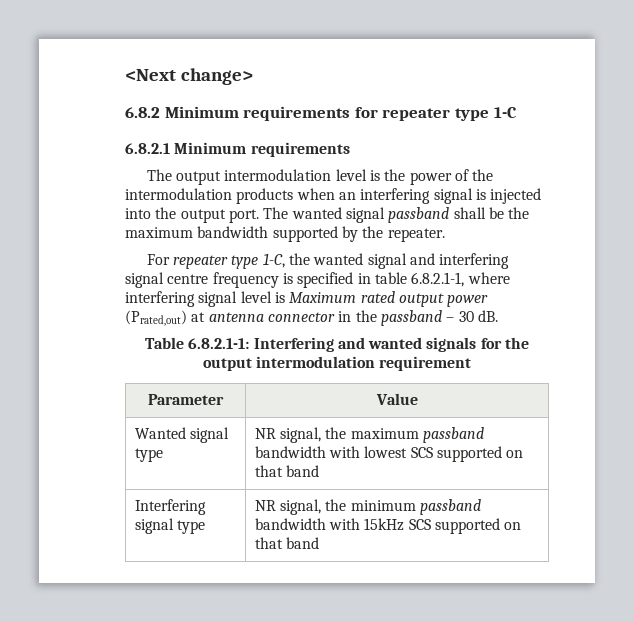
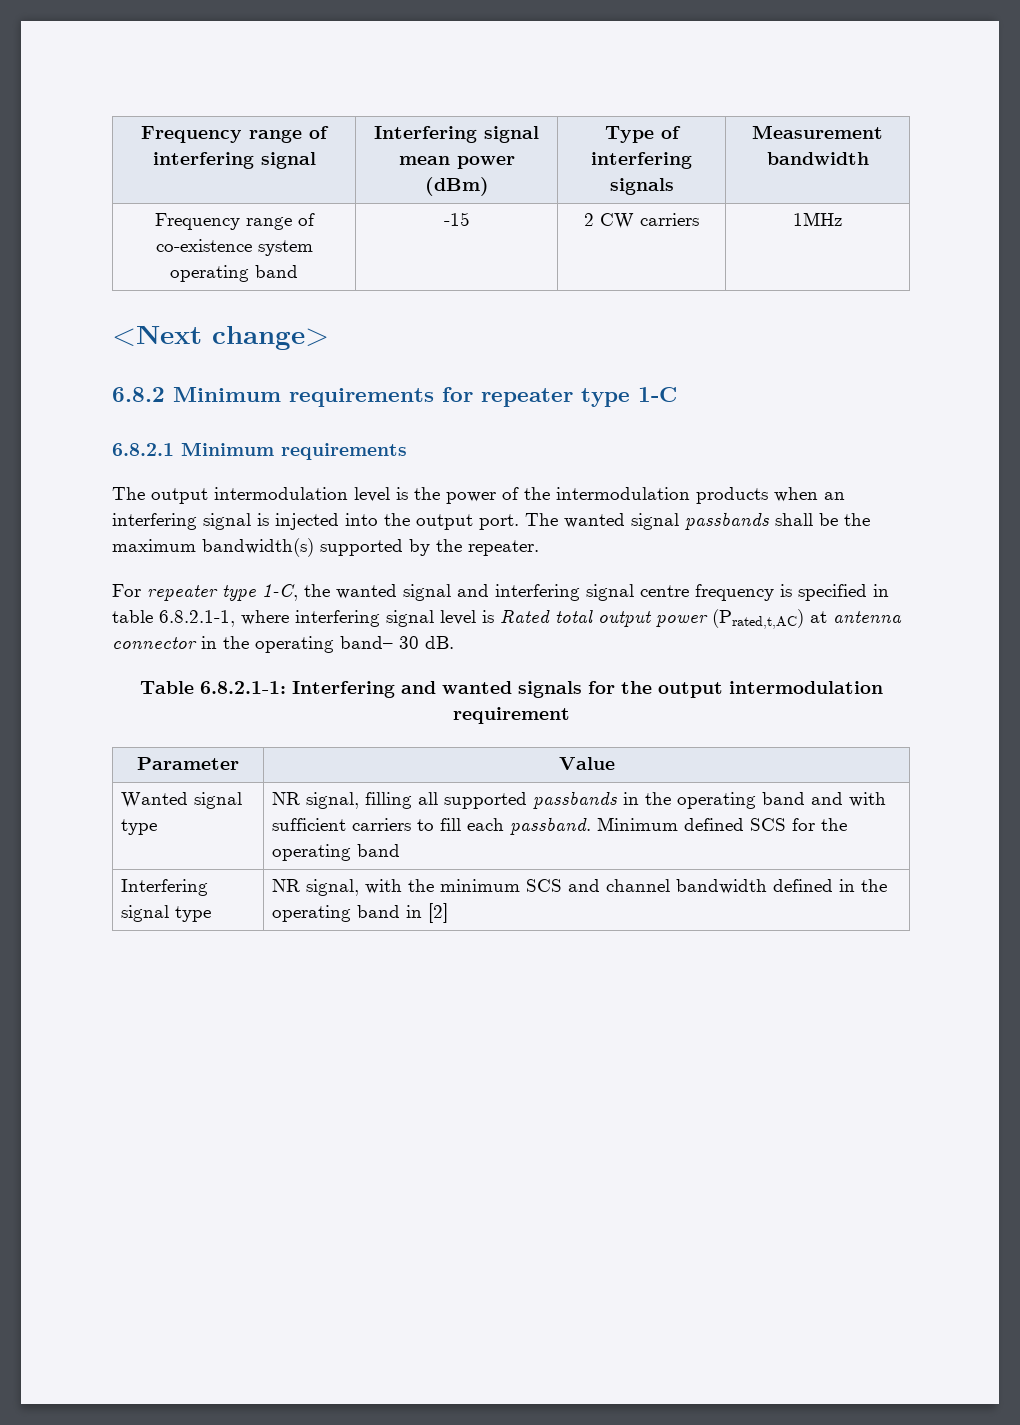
+ Frequency range of interfering signal | Interfering signal mean power (dBm) | Type of interfering signals | Measurement bandwidth
+ Frequency range of co-existence system operating band | -15 | 2 CW carriers | 1MHz
- The wanted signal passband shall be the maximum bandwidth supported by the repeater.
+ The wanted signal passbands shall be the maximum bandwidth(s) supported by the repeater.
- For repeater type 1-C, the wanted signal and interfering signal centre frequency is specified in table 6.8.2.1-1, where interfering signal level is Maximum rated output power (Prated,out) at antenna connector in the passband – 30 dB.
+ For repeater type 1-C, the wanted signal and interfering signal centre frequency is specified in table 6.8.2.1-1, where interfering signal level is Rated total output power (Prated,t,AC) at antenna connector in the operating band– 30 dB.
- Wanted signal type | NR signal, the maximum passband bandwidth with lowest SCS supported on that band
+ Wanted signal type | NR signal, filling all supported passbands in the operating band and with sufficient carriers to fill each passband. Minimum defined SCS for the operating band
- Interfering signal type | NR signal, the minimum passband bandwidth with 15kHz SCS supported on that band
+ Interfering signal type | NR signal, with the minimum SCS and channel bandwidth defined in the operating band in [2]

